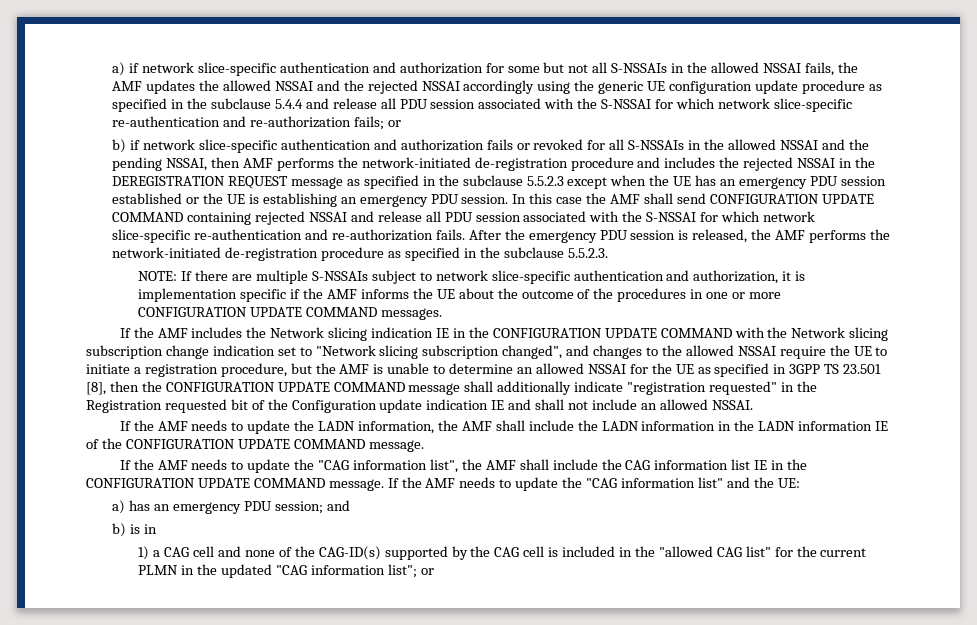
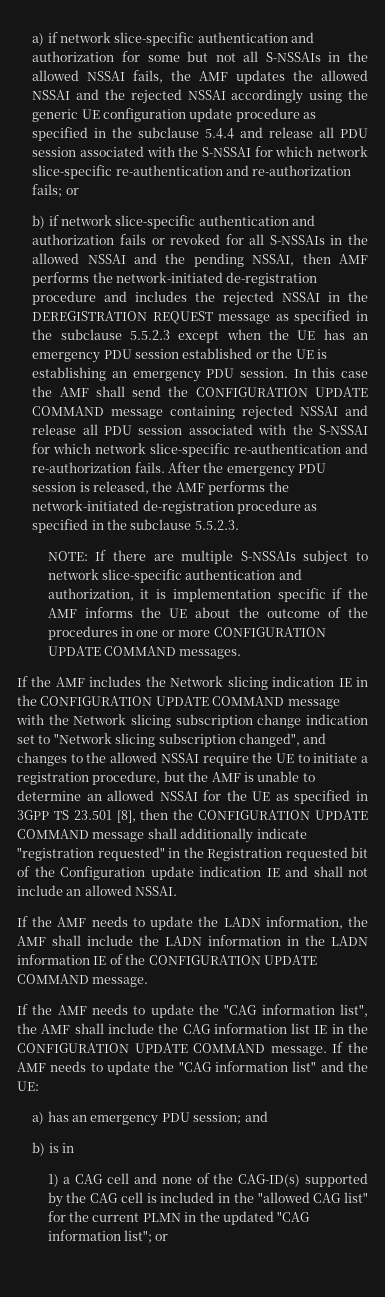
- In this case the AMF shall send CONFIGURATION UPDATE COMMAND containing rejected NSSAI and release all PDU session associated with the S-NSSAI for which network slice-specific re-authentication and re-authorization fails.
+ In this case the AMF shall send the CONFIGURATION UPDATE COMMAND message containing rejected NSSAI and release all PDU session associated with the S-NSSAI for which network slice-specific re-authentication and re-authorization fails.
- If the AMF includes the Network slicing indication IE in the CONFIGURATION UPDATE COMMAND with the Network slicing subscription change indication set to "Network slicing subscription changed", and changes to the allowed NSSAI require the UE to initiate a registration procedure, but the AMF is unable to determine an allowed NSSAI for the UE as specified in 3GPP TS 23.501 [8], then the CONFIGURATION UPDATE COMMAND message shall additionally indicate "registration requested" in the Registration requested bit of the Configuration update indication IE and shall not include an allowed NSSAI.
+ If the AMF includes the Network slicing indication IE in the CONFIGURATION UPDATE COMMAND message with the Network slicing subscription change indication set to "Network slicing subscription changed", and changes to the allowed NSSAI require the UE to initiate a registration procedure, but the AMF is unable to determine an allowed NSSAI for the UE as specified in 3GPP TS 23.501 [8], then the CONFIGURATION UPDATE COMMAND message shall additionally indicate "registration requested" in the Registration requested bit of the Configuration update indication IE and shall not include an allowed NSSAI.

